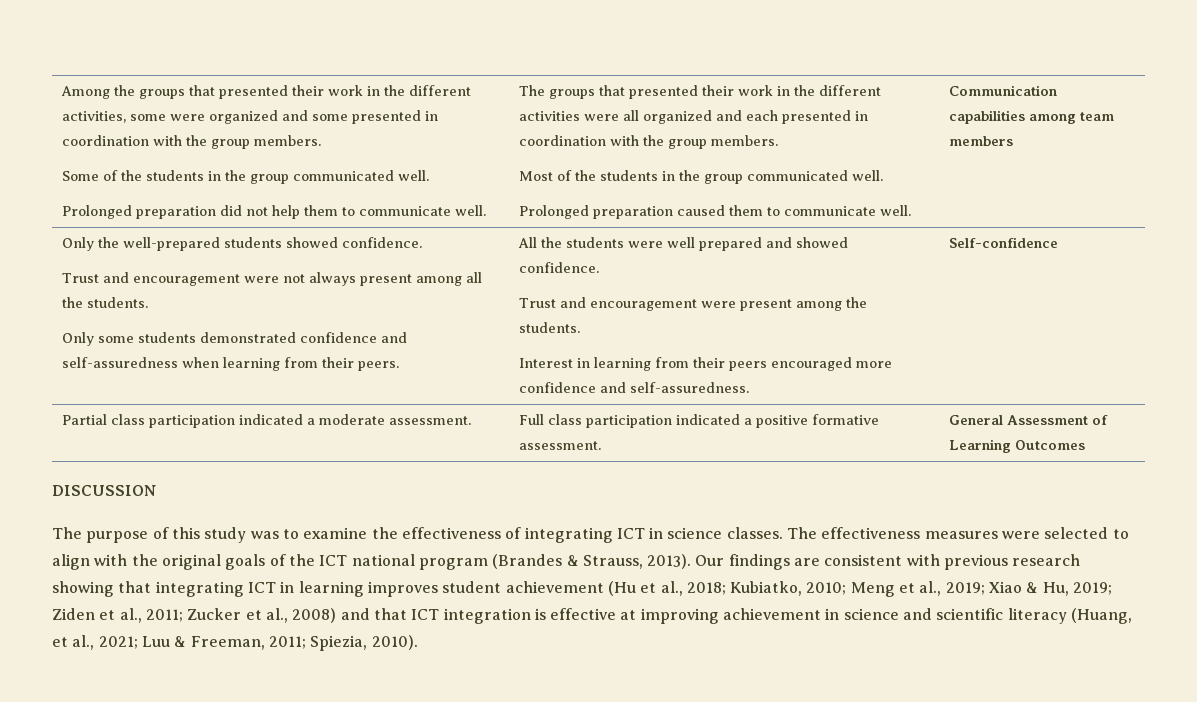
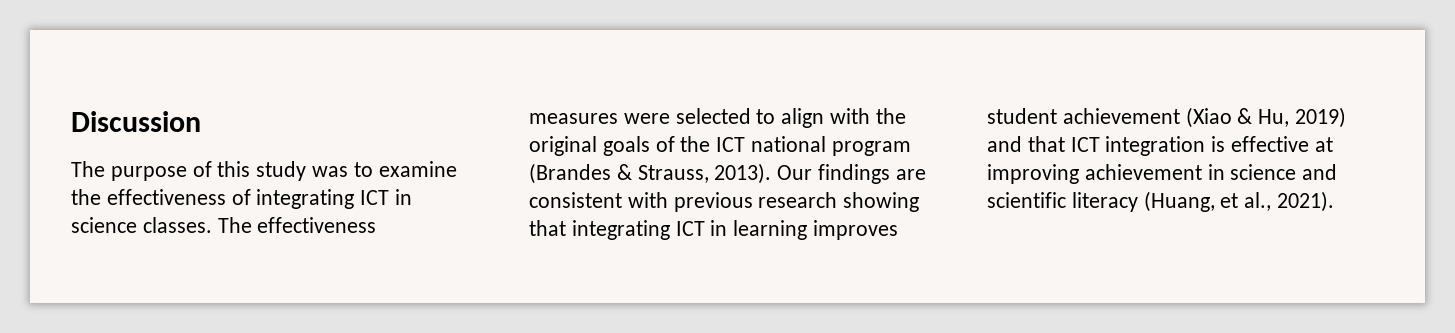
- Among the groups that presented their work in the different activities, some were organized and some presented in coordination with the group members.
- Some of the students in the group communicated well.
- Prolonged preparation did not help them to communicate well. | The groups that presented their work in the different activities were all organized and each presented in coordination with the group members.
- Most of the students in the group communicated well.
- Prolonged preparation caused them to communicate well. | Communication capabilities among team members
- Only the well-prepared students showed confidence.
- Trust and encouragement were not always present among all the students.
- Only some students demonstrated confidence and self-assuredness when learning from their peers. | All the students were well prepared and showed confidence.
- Trust and encouragement were present among the students.
- Interest in learning from their peers encouraged more confidence and self-assuredness. | Self-confidence
- Partial class participation indicated a moderate assessment. | Full class participation indicated a positive formative assessment. | General Assessment of Learning Outcomes
- DISCUSSION
+ Discussion
- Our findings are consistent with previous research showing that integrating ICT in learning improves student achievement (Hu et al., 2018; Kubiatko, 2010; Meng et al., 2019; Xiao & Hu, 2019; Ziden et al., 2011; Zucker et al., 2008) and that ICT integration is effective at improving achievement in science and scientific literacy (Huang, et al., 2021; Luu & Freeman, 2011; Spiezia, 2010).
+ Our findings are consistent with previous research showing that integrating ICT in learning improves student achievement (Xiao & Hu, 2019) and that ICT integration is effective at improving achievement in science and scientific literacy (Huang, et al., 2021).

